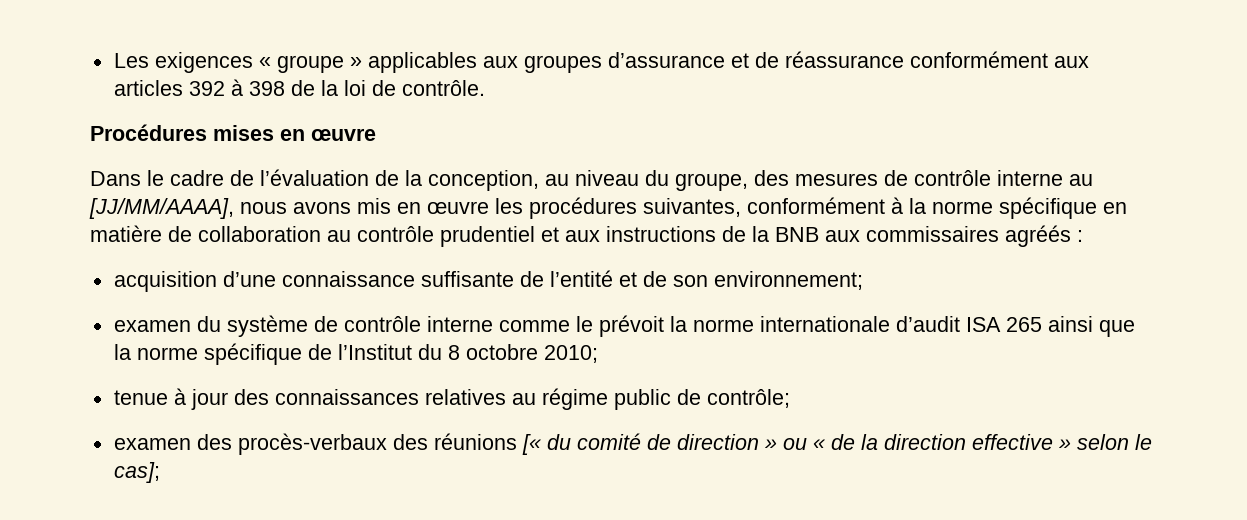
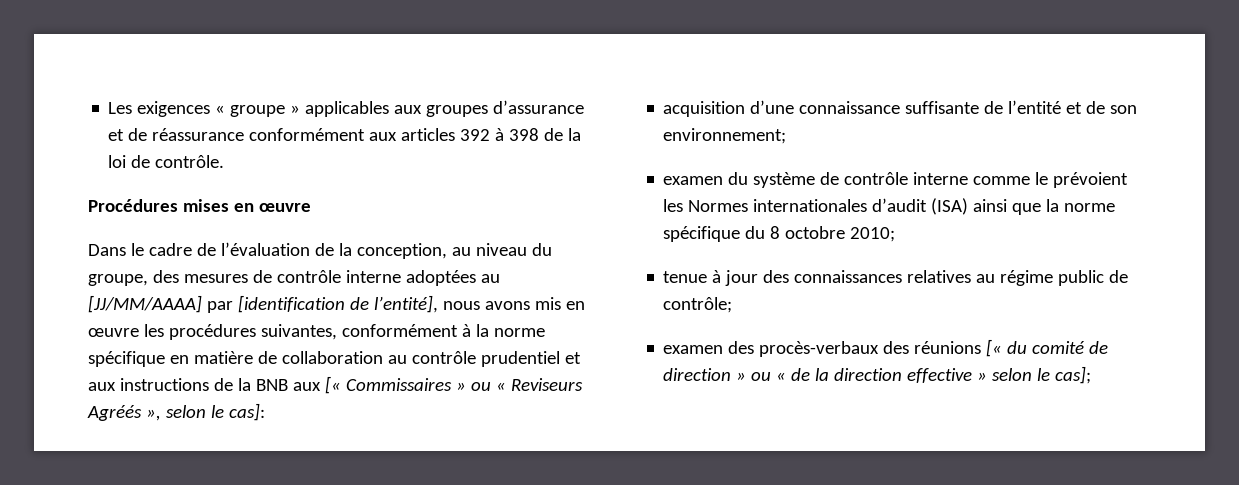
- Dans le cadre de l’évaluation de la conception, au niveau du groupe, des mesures de contrôle interne au [JJ/MM/AAAA], nous avons mis en œuvre les procédures suivantes, conformément à la norme spécifique en matière de collaboration au contrôle prudentiel et aux instructions de la BNB aux commissaires agréés :
+ Dans le cadre de l’évaluation de la conception, au niveau du groupe, des mesures de contrôle interne adoptées au [JJ/MM/AAAA] par [identification de l’entité], nous avons mis en œuvre les procédures suivantes, conformément à la norme spécifique en matière de collaboration au contrôle prudentiel et aux instructions de la BNB aux [« Commissaires » ou « Reviseurs Agréés », selon le cas]:
- examen du système de contrôle interne comme le prévoit la norme internationale d’audit ISA 265 ainsi que la norme spécifique de l’Institut du 8 octobre 2010;
+ examen du système de contrôle interne comme le prévoient les Normes internationales d’audit (ISA) ainsi que la norme spécifique du 8 octobre 2010;

